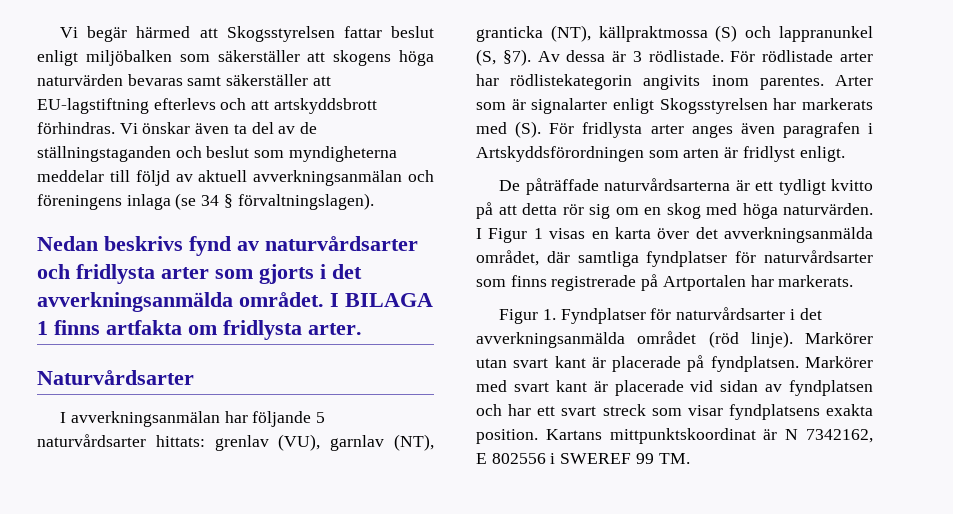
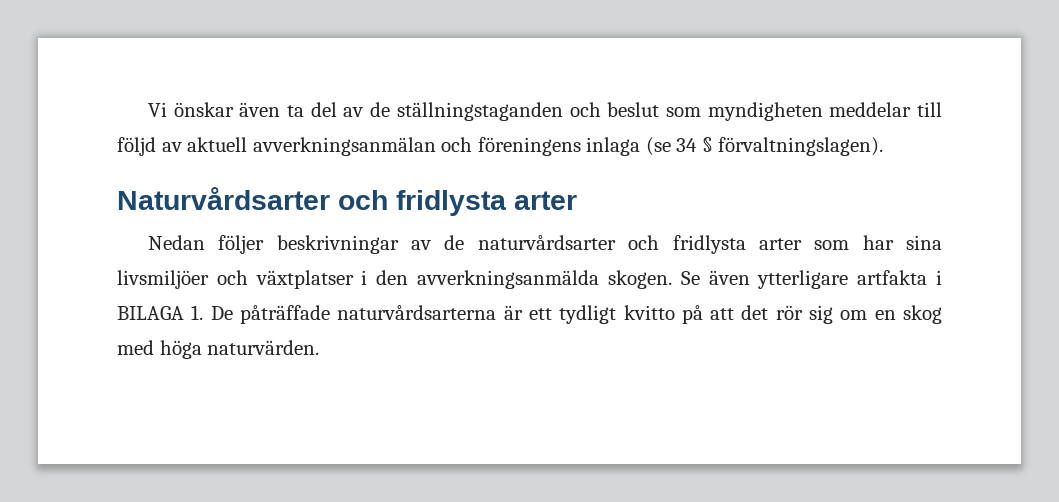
- Vi begär härmed att Skogsstyrelsen fattar beslut enligt miljöbalken som säkerställer att skogens höga naturvärden bevaras samt säkerställer att EU-lagstiftning efterlevs och att artskyddsbrott förhindras. Vi önskar även ta del av de ställningstaganden och beslut som myndigheterna meddelar till följd av aktuell avverkningsanmälan och föreningens inlaga (se 34 § förvaltningslagen).
+ Vi önskar även ta del av de ställningstaganden och beslut som myndigheten meddelar till följd av aktuell avverkningsanmälan och föreningens inlaga (se 34 § förvaltningslagen).
- Nedan beskrivs fynd av naturvårdsarter och fridlysta arter som gjorts i det avverkningsanmälda området. I BILAGA 1 finns artfakta om fridlysta arter.
- Naturvårdsarter
- I avverkningsanmälan har följande 5 naturvårdsarter hittats: grenlav (VU), garnlav (NT), granticka (NT), källpraktmossa (S) och lappranunkel (S, §7). Av dessa är 3 rödlistade. För rödlistade arter har rödlistekategorin angivits inom parentes. Arter som är signalarter enligt Skogsstyrelsen har markerats med (S). För fridlysta arter anges även paragrafen i Artskyddsförordningen som arten är fridlyst enligt.
- De påträffade naturvårdsarterna är ett tydligt kvitto på att detta rör sig om en skog med höga naturvärden. I Figur 1 visas en karta över det avverkningsanmälda området, där samtliga fyndplatser för naturvårdsarter som finns registrerade på Artportalen har markerats.
- Figur 1. Fyndplatser för naturvårdsarter i det avverkningsanmälda området (röd linje). Markörer utan svart kant är placerade på fyndplatsen. Markörer med svart kant är placerade vid sidan av fyndplatsen och har ett svart streck som visar fyndplatsens exakta position. Kartans mittpunktskoordinat är N 7342162, E 802556 i SWEREF 99 TM.
+ Naturvårdsarter och fridlysta arter
+ Nedan följer beskrivningar av de naturvårdsarter och fridlysta arter som har sina livsmiljöer och växtplatser i den avverkningsanmälda skogen. Se även ytterligare artfakta i BILAGA 1. De påträffade naturvårdsarterna är ett tydligt kvitto på att det rör sig om en skog med höga naturvärden.

